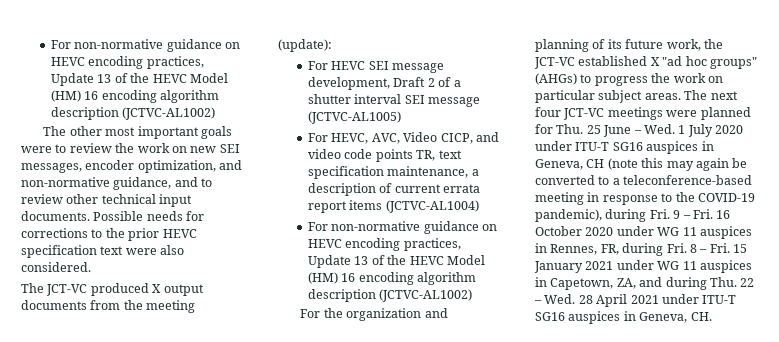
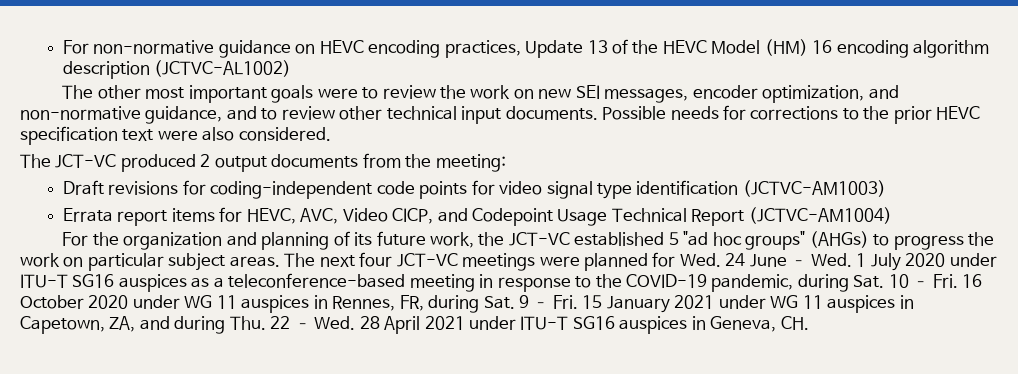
- The JCT-VC produced X output documents from the meeting (update):
- For HEVC SEI message development, Draft 2 of a shutter interval SEI message (JCTVC-AL1005)
- For HEVC, AVC, Video CICP, and video code points TR, text specification maintenance, a description of current errata report items (JCTVC-AL1004)
- For non-normative guidance on HEVC encoding practices, Update 13 of the HEVC Model (HM) 16 encoding algorithm description (JCTVC-AL1002)
+ The JCT-VC produced 2 output documents from the meeting:
+ Draft revisions for coding-independent code points for video signal type identification (JCTVC-AM1003)
+ Errata report items for HEVC, AVC, Video CICP, and Codepoint Usage Technical Report (JCTVC-AM1004)
- For the organization and planning of its future work, the JCT-VC established X "ad hoc groups" (AHGs) to progress the work on particular subject areas.
+ For the organization and planning of its future work, the JCT-VC established 5 "ad hoc groups" (AHGs) to progress the work on particular subject areas.
- The next four JCT-VC meetings were planned for Thu. 25 June – Wed. 1 July 2020 under ITU-T SG16 auspices in Geneva, CH (note this may again be converted to a teleconference-based meeting in response to the COVID-19 pandemic), during Fri. 9 – Fri. 16 October 2020 under WG 11 auspices in Rennes, FR, during Fri. 8 – Fri. 15 January 2021 under WG 11 auspices in Capetown, ZA, and during Thu. 22 – Wed. 28 April 2021 under ITU-T SG16 auspices in Geneva, CH.
+ The next four JCT-VC meetings were planned for Wed. 24 June – Wed. 1 July 2020 under ITU-T SG16 auspices as a teleconference-based meeting in response to the COVID-19 pandemic, during Sat. 10 – Fri. 16 October 2020 under WG 11 auspices in Rennes, FR, during Sat. 9 – Fri. 15 January 2021 under WG 11 auspices in Capetown, ZA, and during Thu. 22 – Wed. 28 April 2021 under ITU-T SG16 auspices in Geneva, CH.

